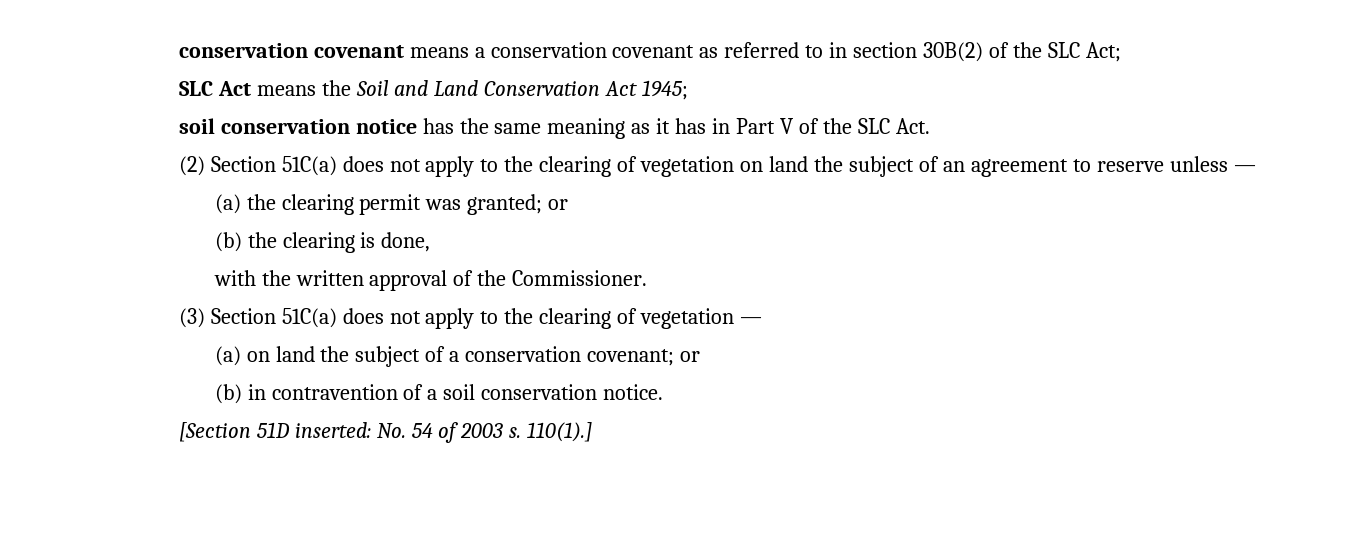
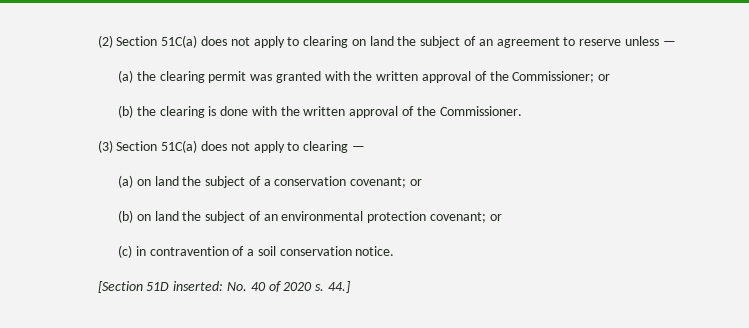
- conservation covenant means a conservation covenant as referred to in section 30B(2) of the SLC Act;
- SLC Act means the Soil and Land Conservation Act 1945;
- soil conservation notice has the same meaning as it has in Part V of the SLC Act.
- (2) Section 51C(a) does not apply to the clearing of vegetation on land the subject of an agreement to reserve unless —
+ (2) Section 51C(a) does not apply to clearing on land the subject of an agreement to reserve unless —
- (a) the clearing permit was granted; or
+ (a) the clearing permit was granted with the written approval of the Commissioner; or
- (b) the clearing is done,
- with the written approval of the Commissioner.
+ (b) the clearing is done with the written approval of the Commissioner.
- (3) Section 51C(a) does not apply to the clearing of vegetation —
+ (3) Section 51C(a) does not apply to clearing —
- (b) in contravention of a soil conservation notice.
+ (b) on land the subject of an environmental protection covenant; or
+ (c) in contravention of a soil conservation notice.
- [Section 51D inserted: No. 54 of 2003 s. 110(1).]
+ [Section 51D inserted: No. 40 of 2020 s. 44.]

